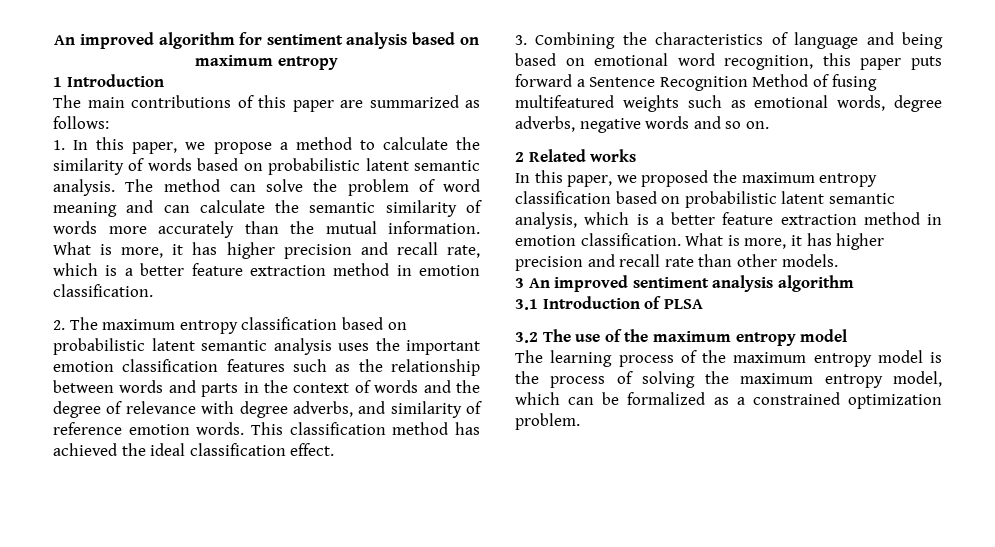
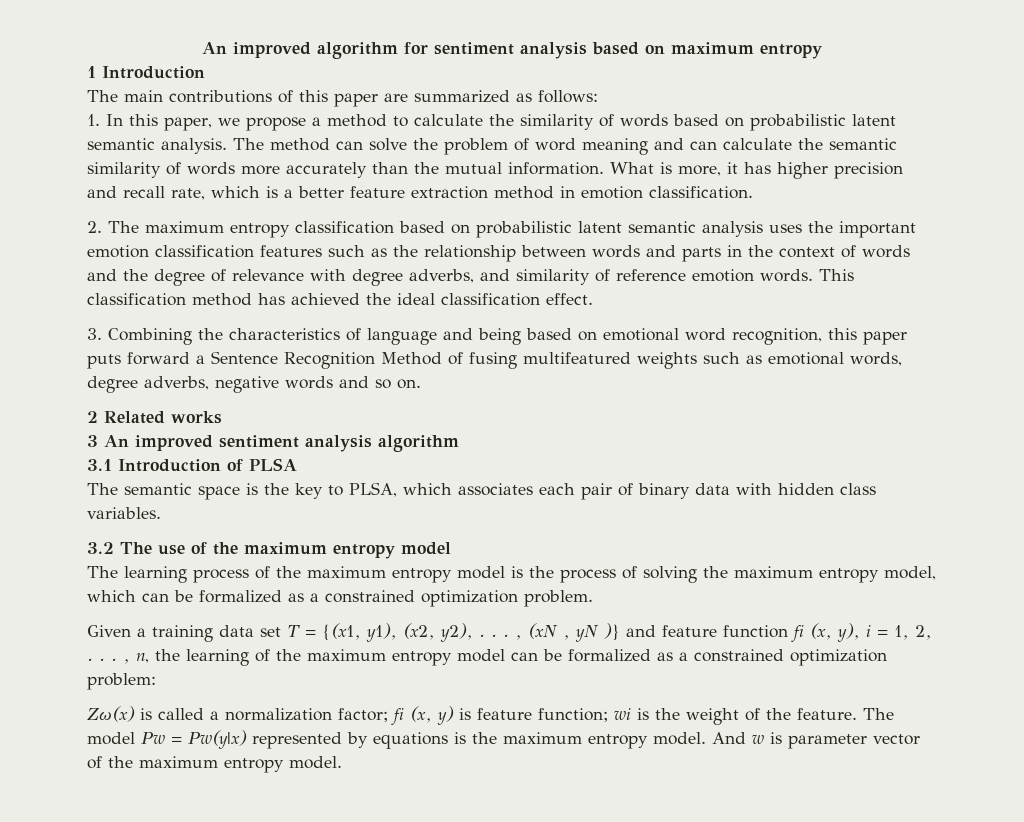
- In this paper, we proposed the maximum entropy classification based on probabilistic latent semantic analysis, which is a better feature extraction method in emotion classification. What is more, it has higher precision and recall rate than other models.
+ The semantic space is the key to PLSA, which associates each pair of binary data with hidden class variables.
+ Given a training data set T = {(x1, y1), (x2, y2), . . . , (xN , yN )} and feature function fi (x, y), i = 1, 2, . . . , n, the learning of the maximum entropy model can be formalized as a constrained optimization problem:
+ Zω(x) is called a normalization factor; fi (x, y) is feature function; wi is the weight of the feature. The model Pw = Pw(y|x) represented by equations is the maximum entropy model. And w is parameter vector of the maximum entropy model.

